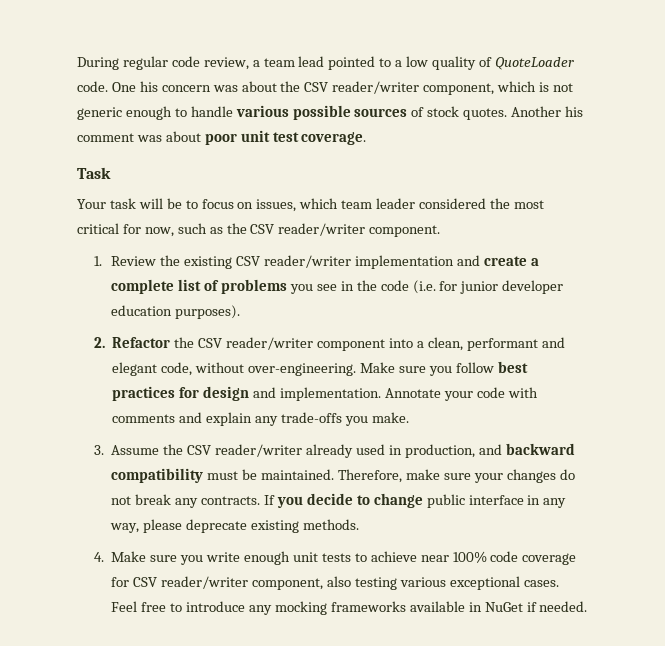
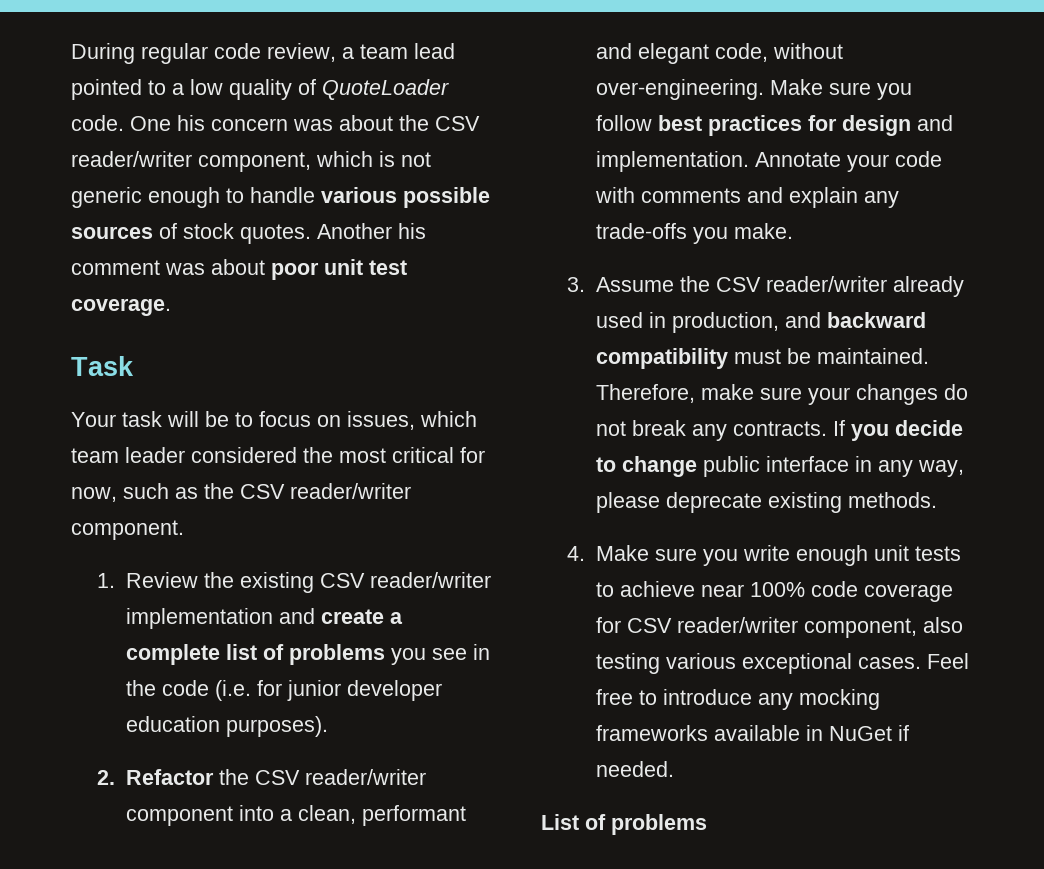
+ List of problems

